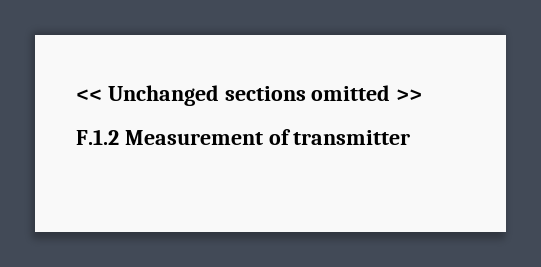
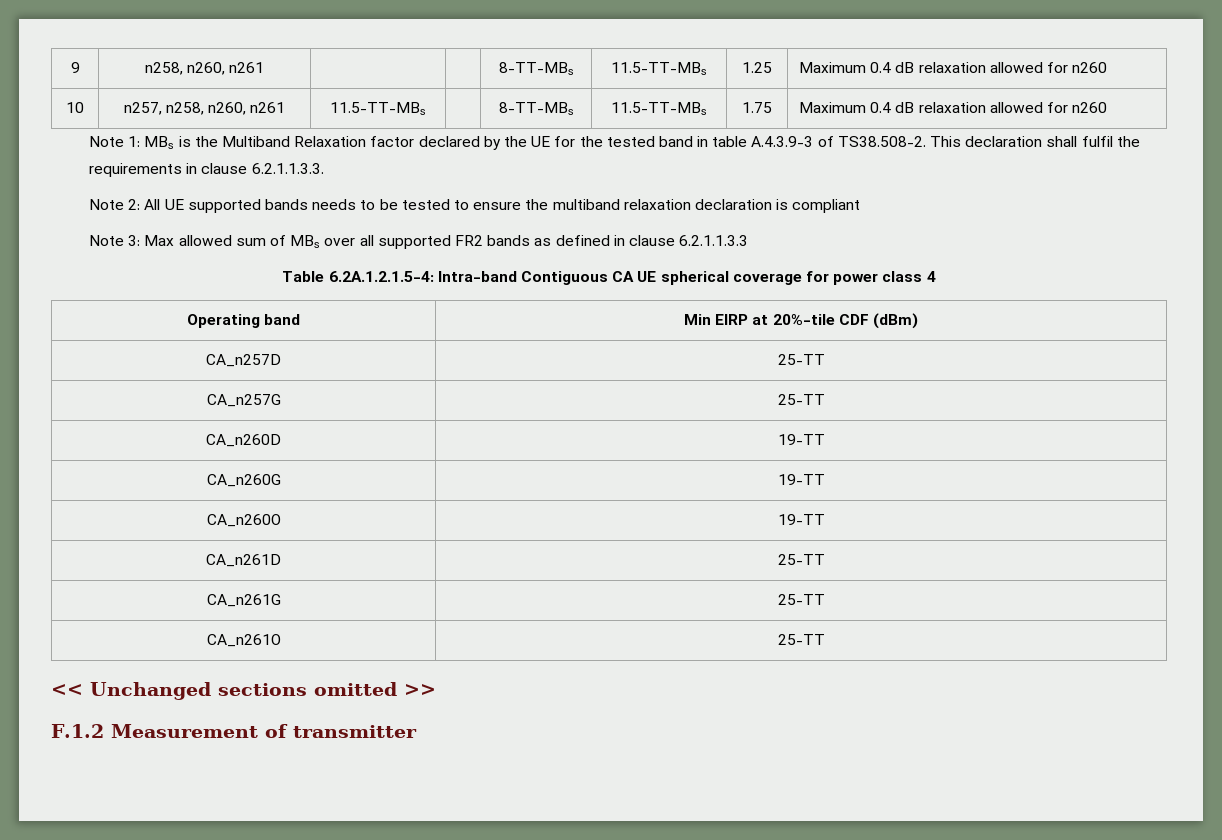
+ 9 | n258, n260, n261 | | | 8-TT-MBs | 11.5-TT-MBs | 1.25 | Maximum 0.4 dB relaxation allowed for n260
+ 10 | n257, n258, n260, n261 | 11.5-TT-MBs | | 8-TT-MBs | 11.5-TT-MBs | 1.75 | Maximum 0.4 dB relaxation allowed for n260
+ Note 1: MBs is the Multiband Relaxation factor declared by the UE for the tested band in table A.4.3.9-3 of TS38.508-2. This declaration shall fulfil the requirements in clause 6.2.1.1.3.3.
+ Note 2: All UE supported bands needs to be tested to ensure the multiband relaxation declaration is compliant
+ Note 3: Max allowed sum of MBs over all supported FR2 bands as defined in clause 6.2.1.1.3.3
+ Table 6.2A.1.2.1.5-4: Intra-band Contiguous CA UE spherical coverage for power class 4
+ Operating band | Min EIRP at 20%-tile CDF (dBm)
+ CA_n257D | 25-TT
+ CA_n257G | 25-TT
+ CA_n260D | 19-TT
+ CA_n260G | 19-TT
+ CA_n260O | 19-TT
+ CA_n261D | 25-TT
+ CA_n261G | 25-TT
+ CA_n261O | 25-TT

